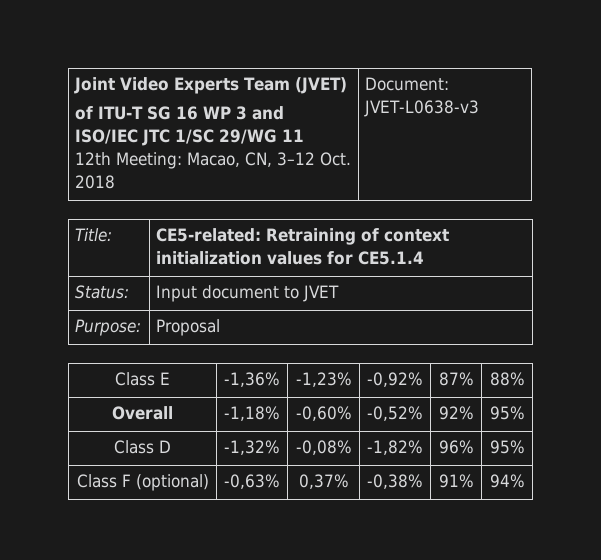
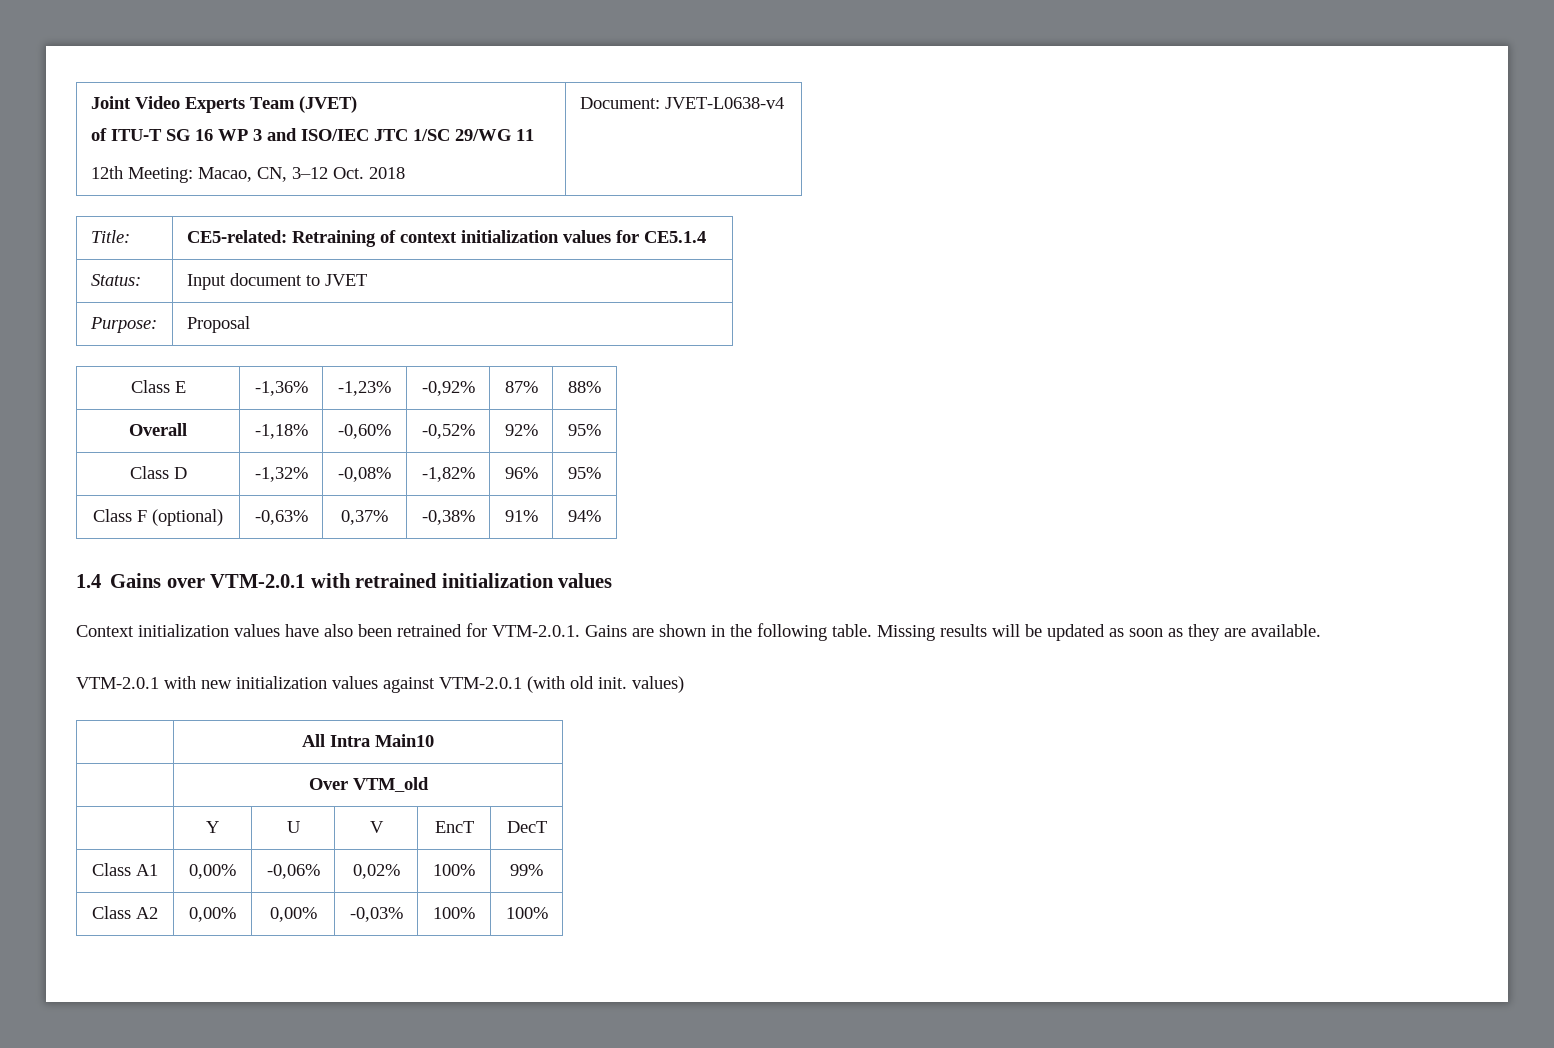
  Joint Video Experts Team (JVET)
  of ITU-T SG 16 WP 3 and ISO/IEC JTC 1/SC 29/WG 11
- 12th Meeting: Macao, CN, 3–12 Oct. 2018 | Document: JVET-L0638-v3
+ 12th Meeting: Macao, CN, 3–12 Oct. 2018 | Document: JVET-L0638-v4
+ 1.4 Gains over VTM-2.0.1 with retrained initialization values
+ Context initialization values have also been retrained for VTM-2.0.1. Gains are shown in the following table. Missing results will be updated as soon as they are available.
+ VTM-2.0.1 with new initialization values against VTM-2.0.1 (with old init. values)
+ | All Intra Main10
+ | Over VTM_old
+ | Y | U | V | EncT | DecT
+ Class A1 | 0,00% | -0,06% | 0,02% | 100% | 99%
+ Class A2 | 0,00% | 0,00% | -0,03% | 100% | 100%

